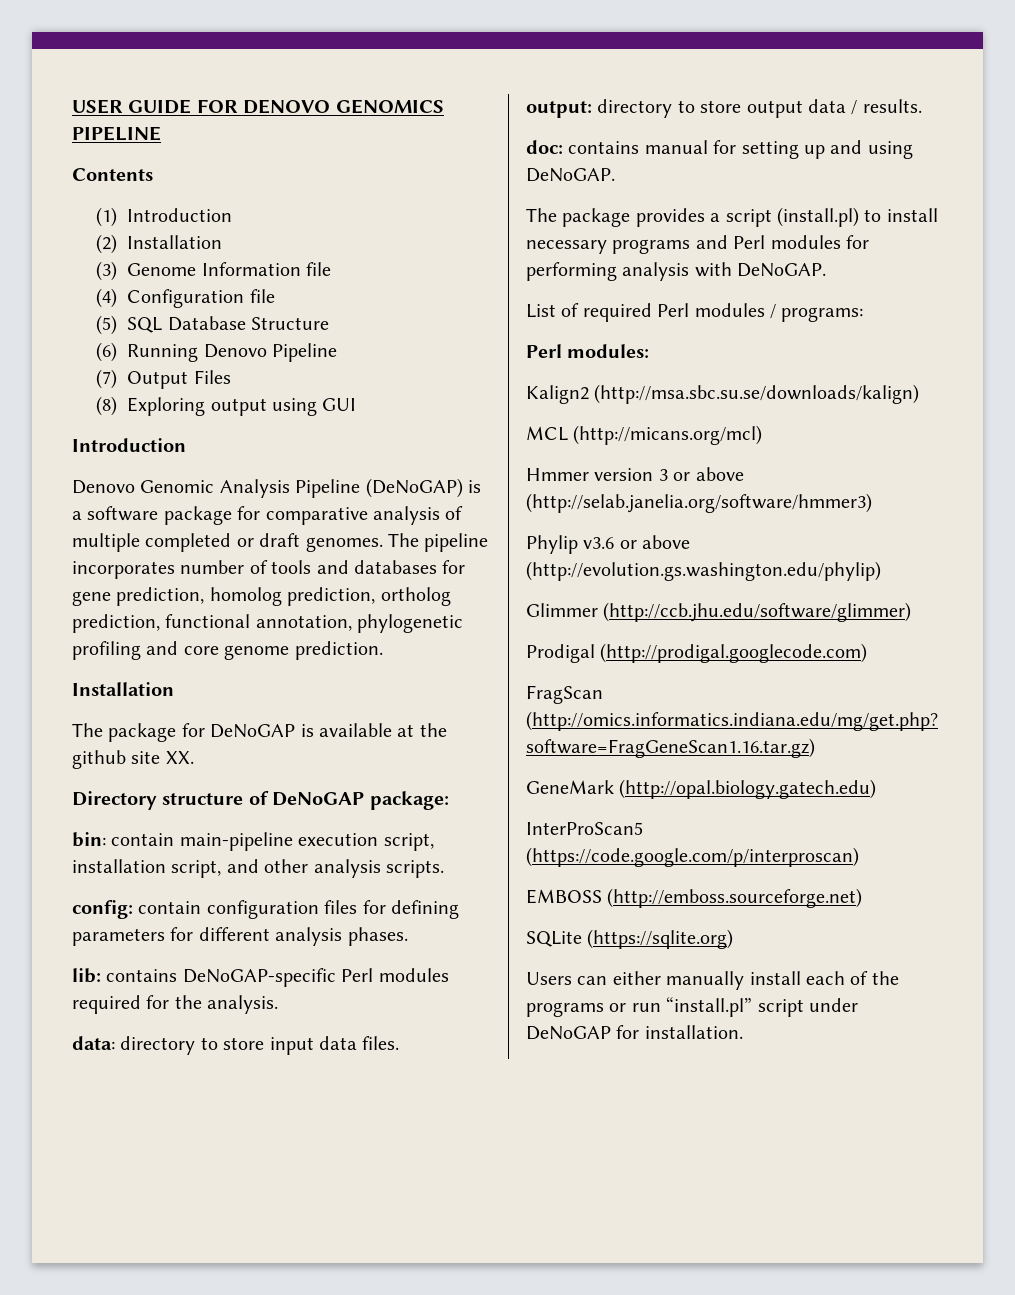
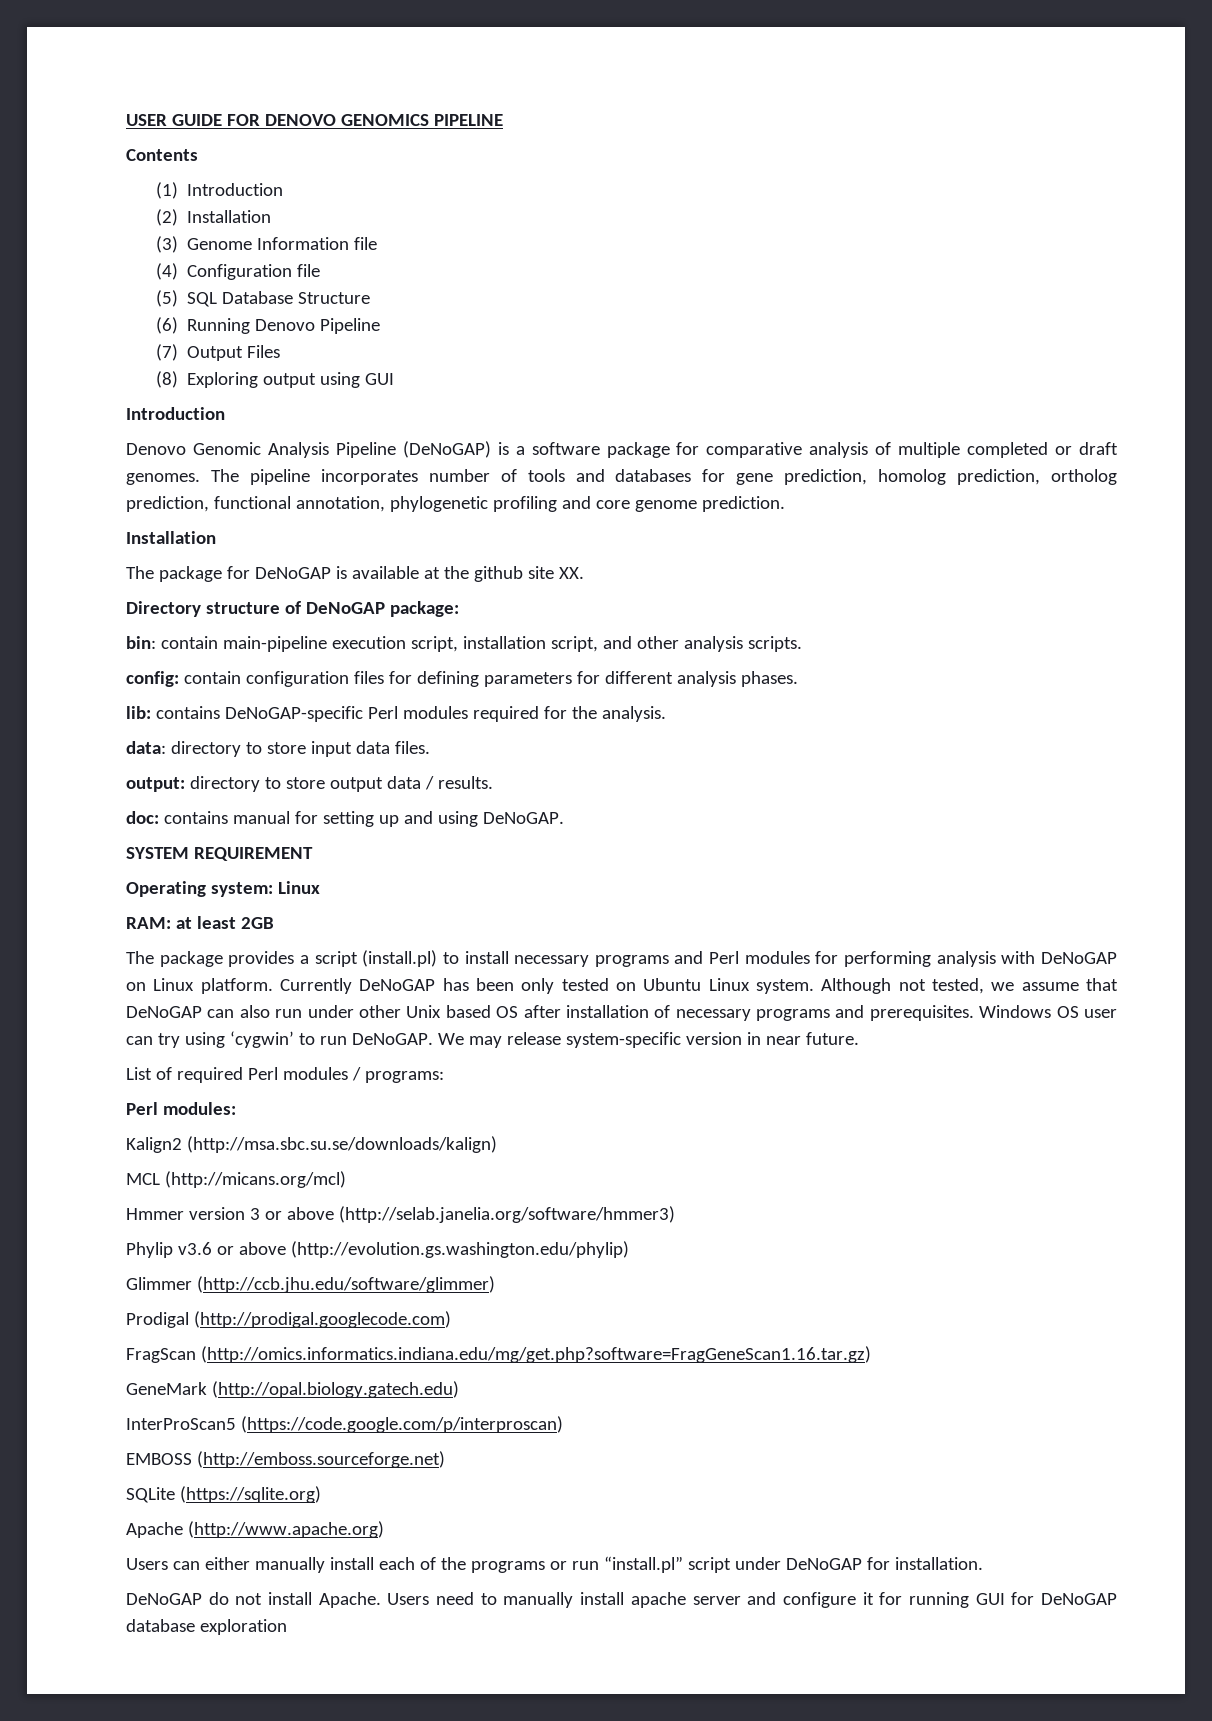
+ SYSTEM REQUIREMENT
+ Operating system: Linux
+ RAM: at least 2GB
- The package provides a script (install.pl) to install necessary programs and Perl modules for performing analysis with DeNoGAP.
+ The package provides a script (install.pl) to install necessary programs and Perl modules for performing analysis with DeNoGAP on Linux platform. Currently DeNoGAP has been only tested on Ubuntu Linux system. Although not tested, we assume that DeNoGAP can also run under other Unix based OS after installation of necessary programs and prerequisites. Windows OS user can try using ‘cygwin’ to run DeNoGAP. We may release system-specific version in near future.
+ Apache (http://www.apache.org)
+ DeNoGAP do not install Apache. Users need to manually install apache server and configure it for running GUI for DeNoGAP database exploration

